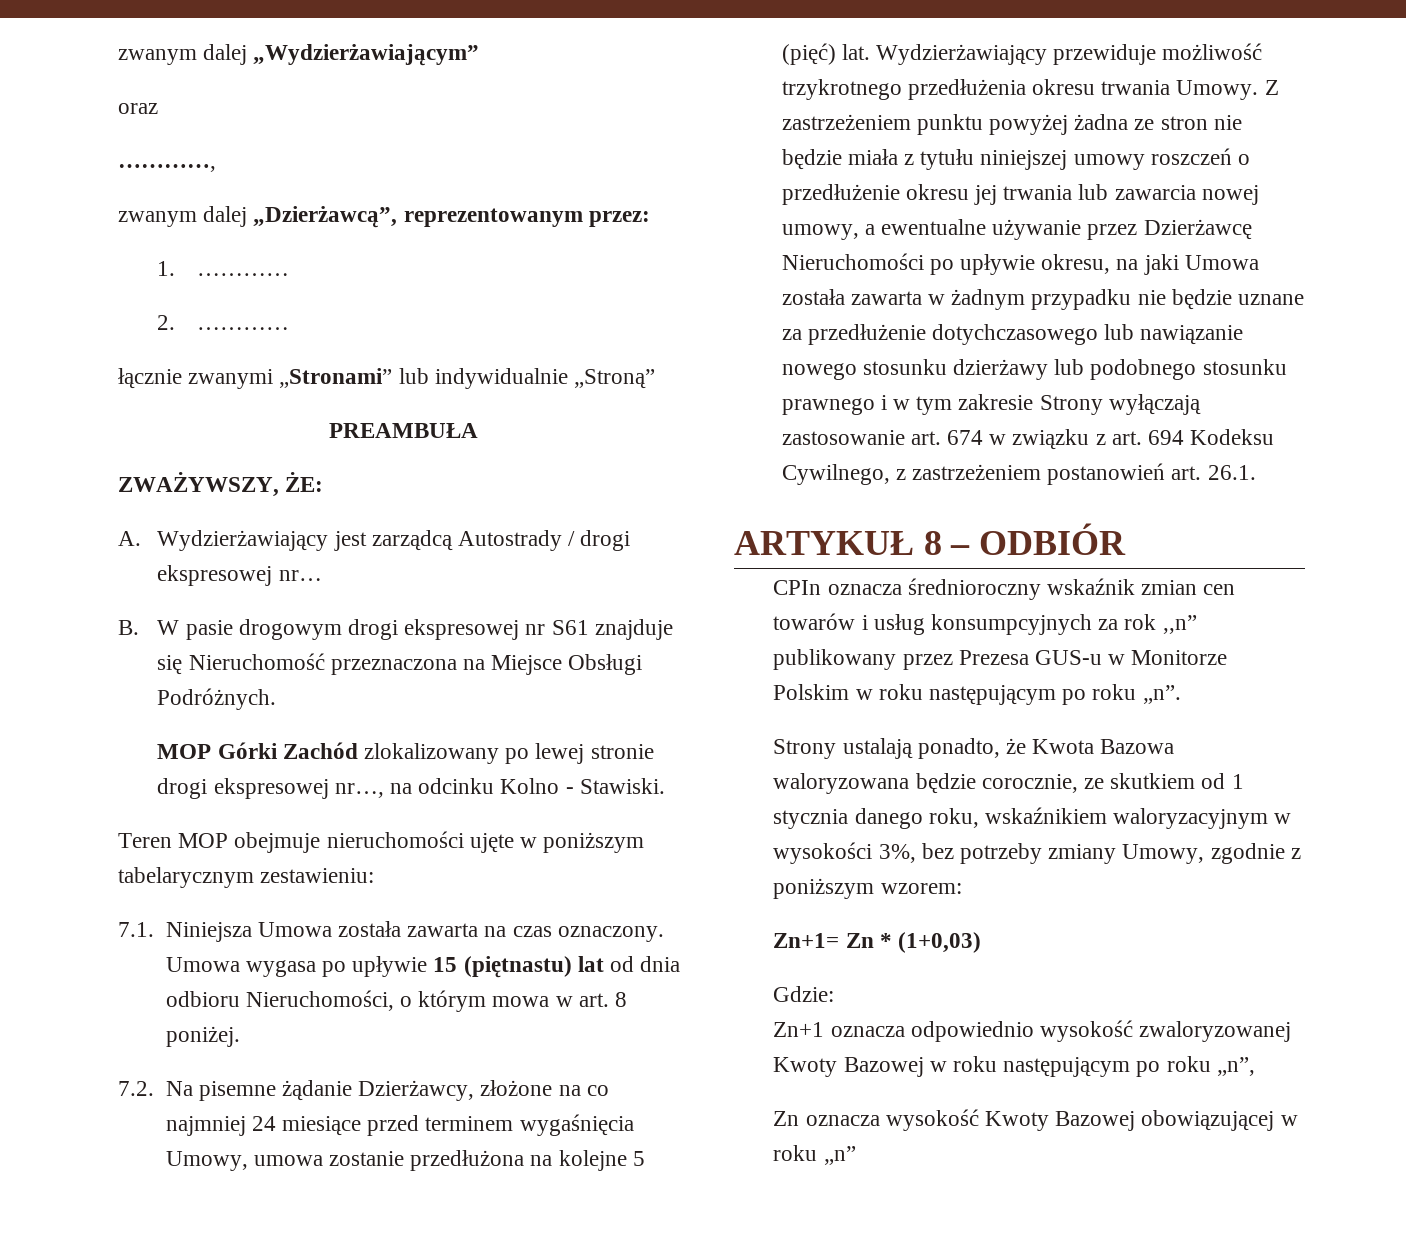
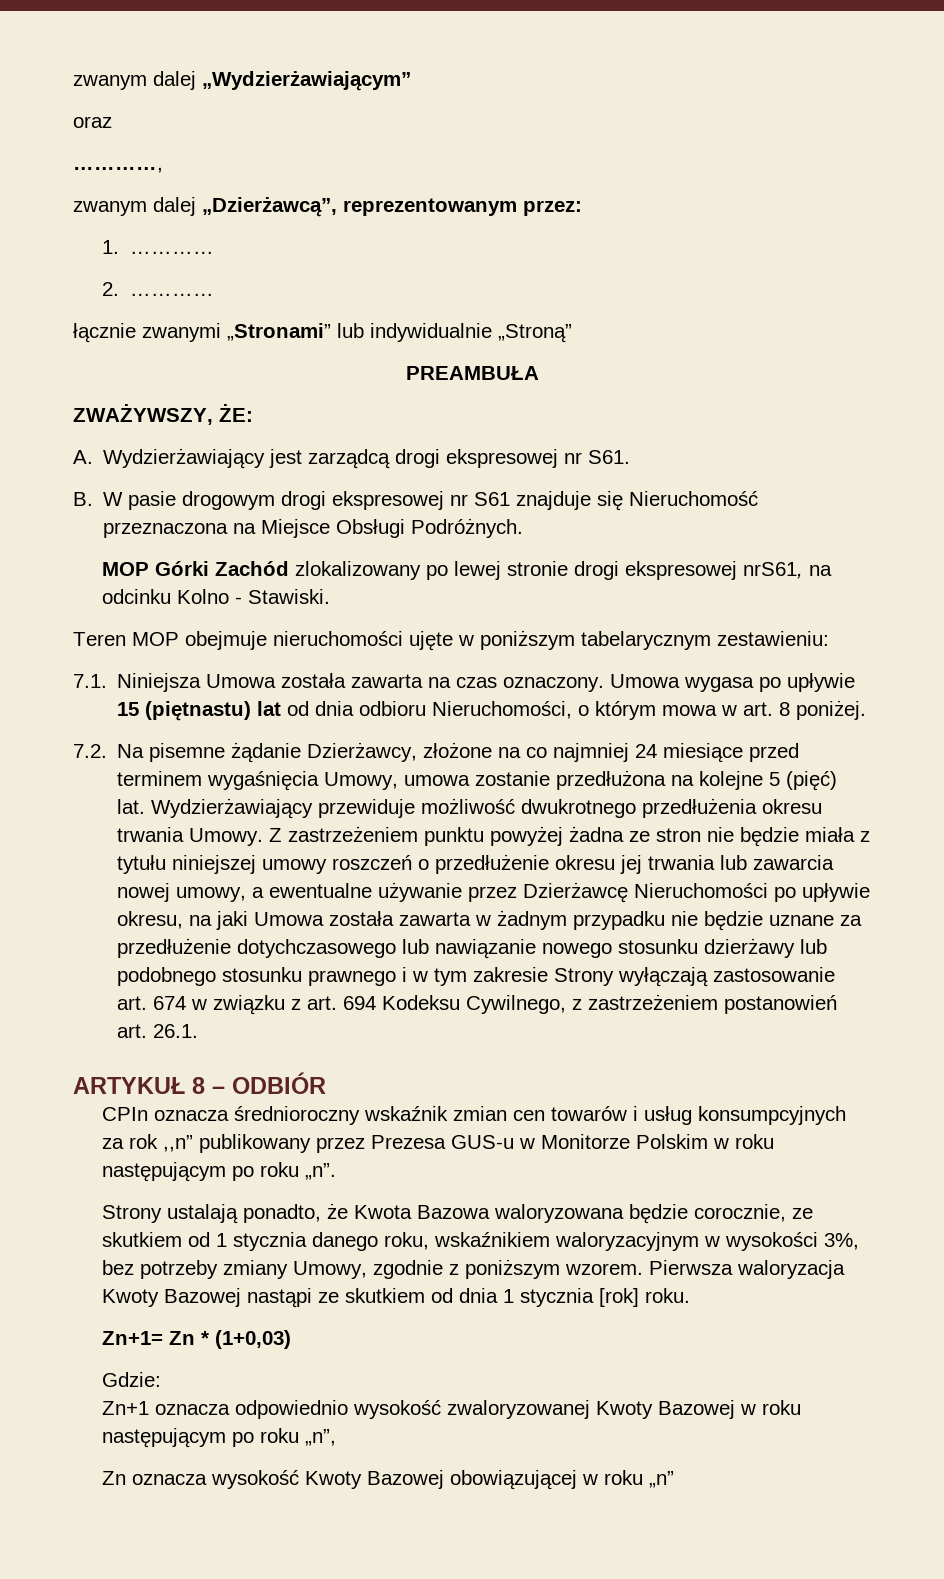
- A. Wydzierżawiający jest zarządcą Autostrady / drogi ekspresowej nr…
+ A. Wydzierżawiający jest zarządcą drogi ekspresowej nr S61.
- MOP Górki Zachód zlokalizowany po lewej stronie drogi ekspresowej nr…, na odcinku Kolno - Stawiski.
+ MOP Górki Zachód zlokalizowany po lewej stronie drogi ekspresowej nrS61, na odcinku Kolno - Stawiski.
- Wydzierżawiający przewiduje możliwość trzykrotnego przedłużenia okresu trwania Umowy.
+ Wydzierżawiający przewiduje możliwość dwukrotnego przedłużenia okresu trwania Umowy.
- Strony ustalają ponadto, że Kwota Bazowa waloryzowana będzie corocznie, ze skutkiem od 1 stycznia danego roku, wskaźnikiem waloryzacyjnym w wysokości 3%, bez potrzeby zmiany Umowy, zgodnie z poniższym wzorem:
+ Strony ustalają ponadto, że Kwota Bazowa waloryzowana będzie corocznie, ze skutkiem od 1 stycznia danego roku, wskaźnikiem waloryzacyjnym w wysokości 3%, bez potrzeby zmiany Umowy, zgodnie z poniższym wzorem. Pierwsza waloryzacja Kwoty Bazowej nastąpi ze skutkiem od dnia 1 stycznia [rok] roku.

